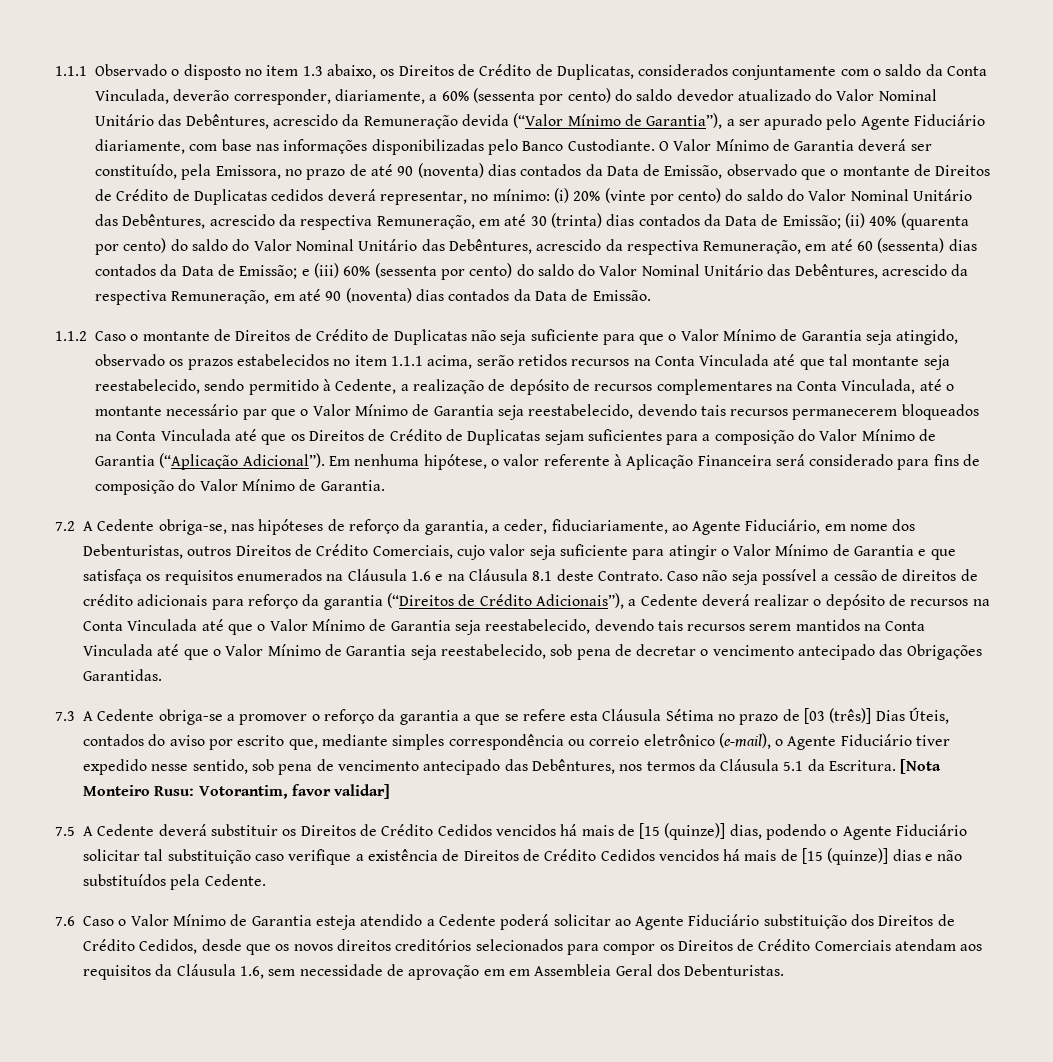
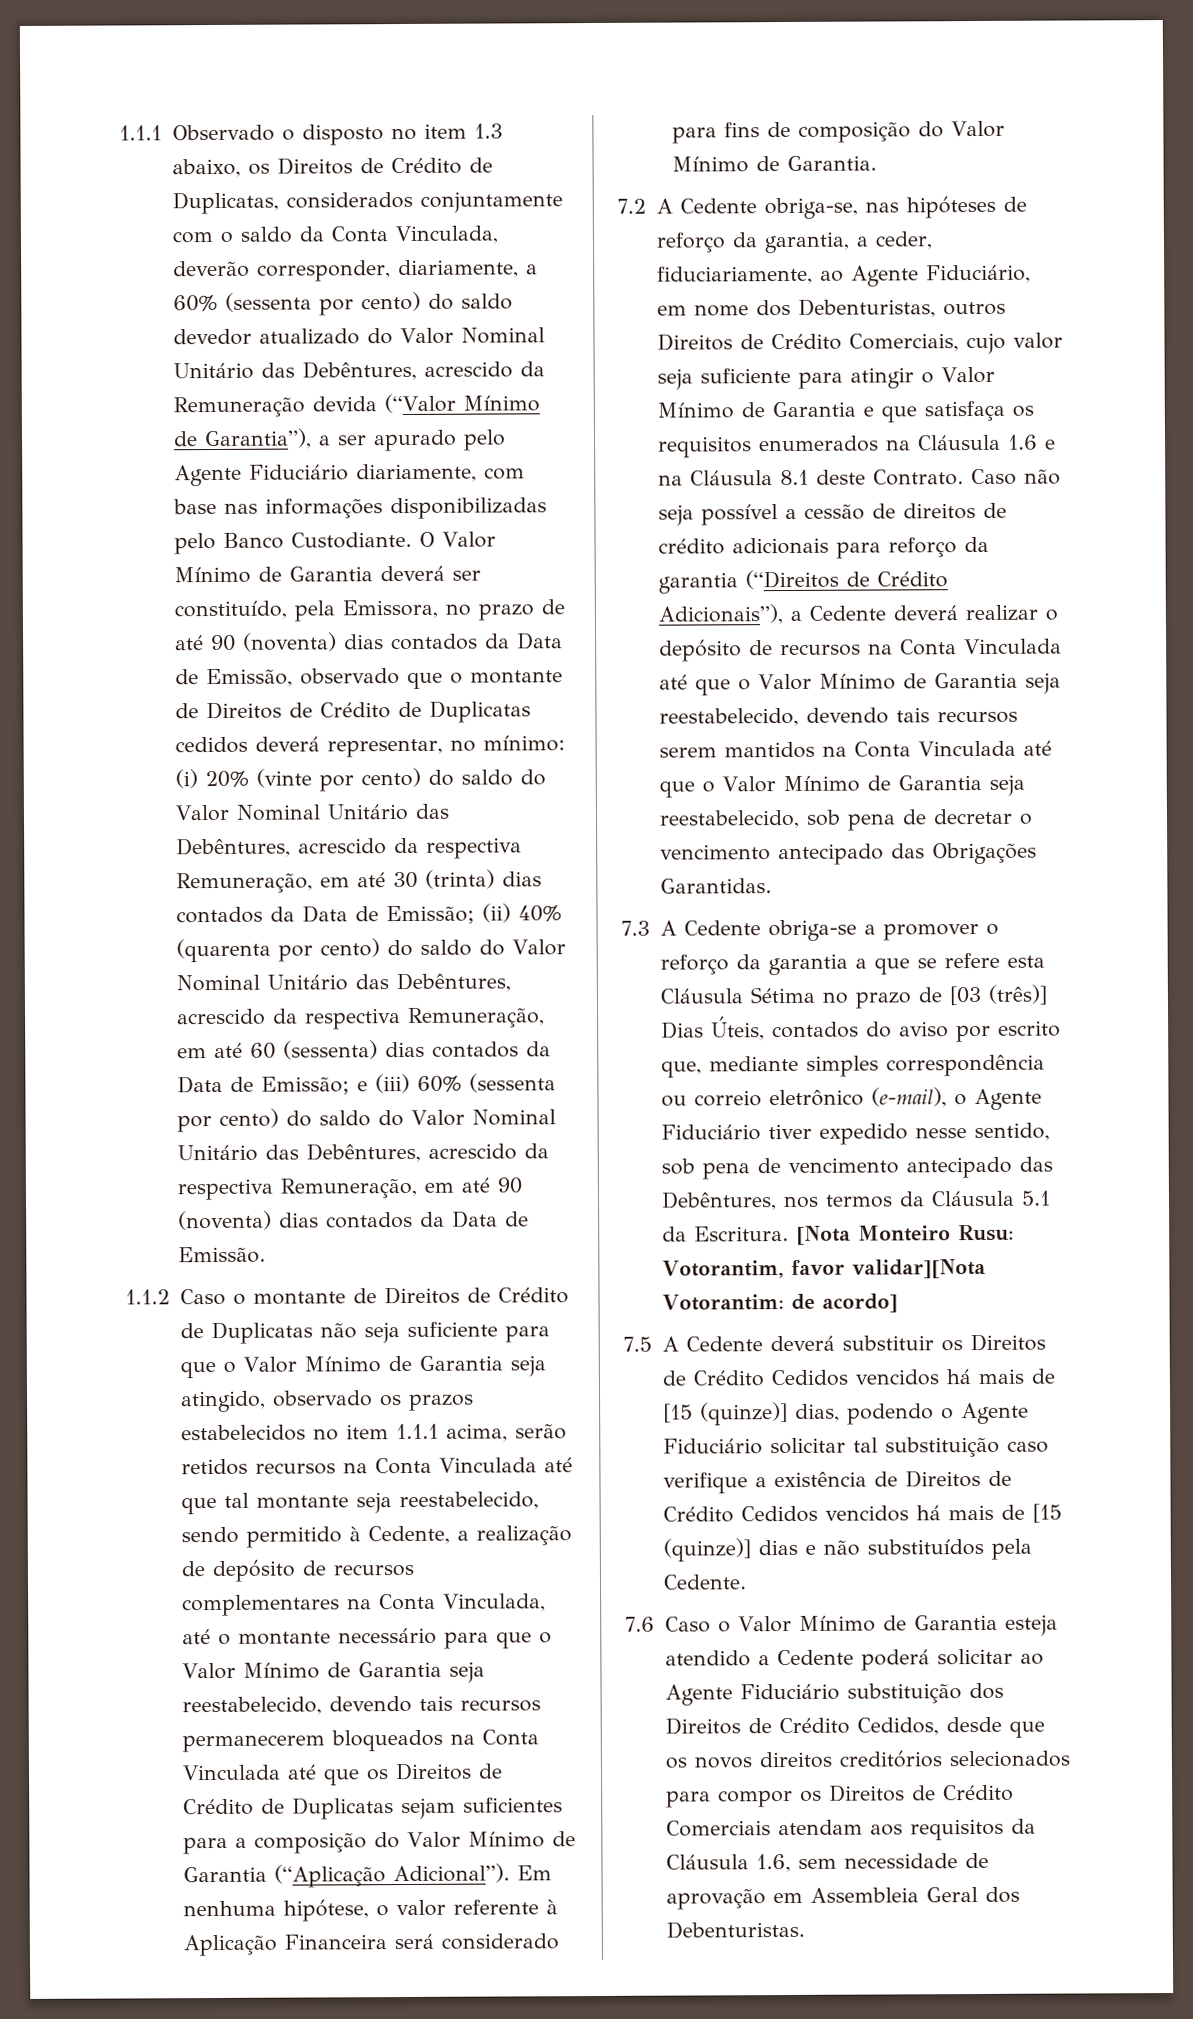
- 1.1.2 Caso o montante de Direitos de Crédito de Duplicatas não seja suficiente para que o Valor Mínimo de Garantia seja atingido, observado os prazos estabelecidos no item 1.1.1 acima, serão retidos recursos na Conta Vinculada até que tal montante seja reestabelecido, sendo permitido à Cedente, a realização de depósito de recursos complementares na Conta Vinculada, até o montante necessário par que o Valor Mínimo de Garantia seja reestabelecido, devendo tais recursos permanecerem bloqueados na Conta Vinculada até que os Direitos de Crédito de Duplicatas sejam suficientes para a composição do Valor Mínimo de Garantia (“Aplicação Adicional”).
+ 1.1.2 Caso o montante de Direitos de Crédito de Duplicatas não seja suficiente para que o Valor Mínimo de Garantia seja atingido, observado os prazos estabelecidos no item 1.1.1 acima, serão retidos recursos na Conta Vinculada até que tal montante seja reestabelecido, sendo permitido à Cedente, a realização de depósito de recursos complementares na Conta Vinculada, até o montante necessário para que o Valor Mínimo de Garantia seja reestabelecido, devendo tais recursos permanecerem bloqueados na Conta Vinculada até que os Direitos de Crédito de Duplicatas sejam suficientes para a composição do Valor Mínimo de Garantia (“Aplicação Adicional”).
- [Nota Monteiro Rusu: Votorantim, favor validar]
+ [Nota Monteiro Rusu: Votorantim, favor validar][Nota Votorantim: de acordo]
- 7.6 Caso o Valor Mínimo de Garantia esteja atendido a Cedente poderá solicitar ao Agente Fiduciário substituição dos Direitos de Crédito Cedidos, desde que os novos direitos creditórios selecionados para compor os Direitos de Crédito Comerciais atendam aos requisitos da Cláusula 1.6, sem necessidade de aprovação em em Assembleia Geral dos Debenturistas.
+ 7.6 Caso o Valor Mínimo de Garantia esteja atendido a Cedente poderá solicitar ao Agente Fiduciário substituição dos Direitos de Crédito Cedidos, desde que os novos direitos creditórios selecionados para compor os Direitos de Crédito Comerciais atendam aos requisitos da Cláusula 1.6, sem necessidade de aprovação em Assembleia Geral dos Debenturistas.

